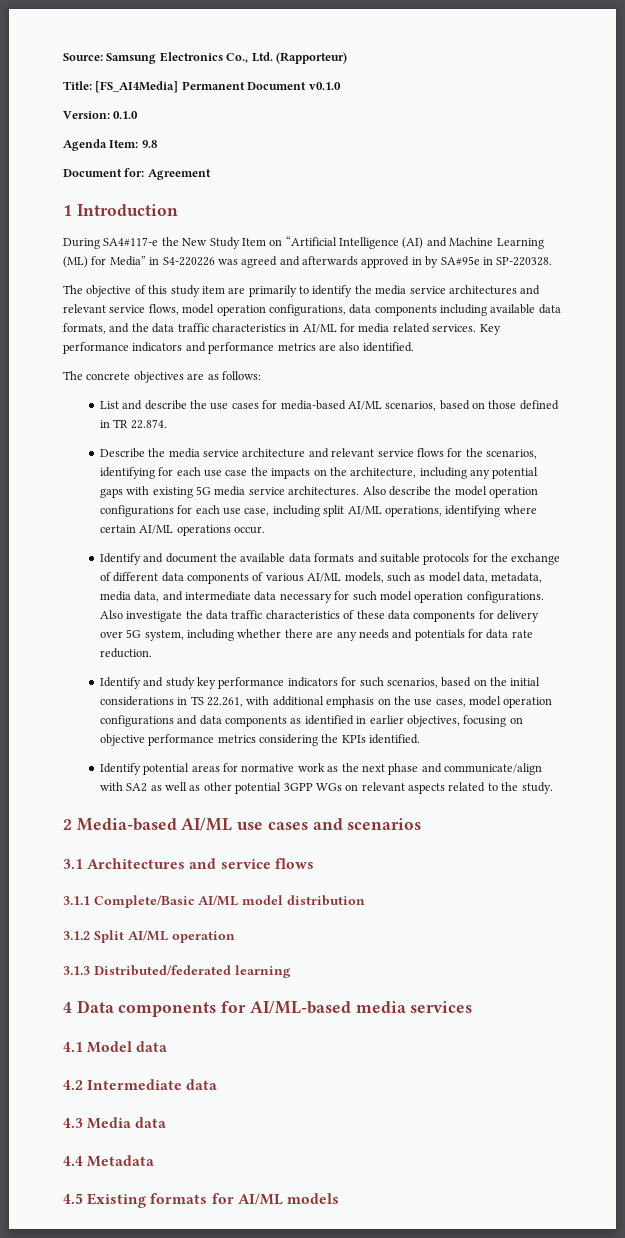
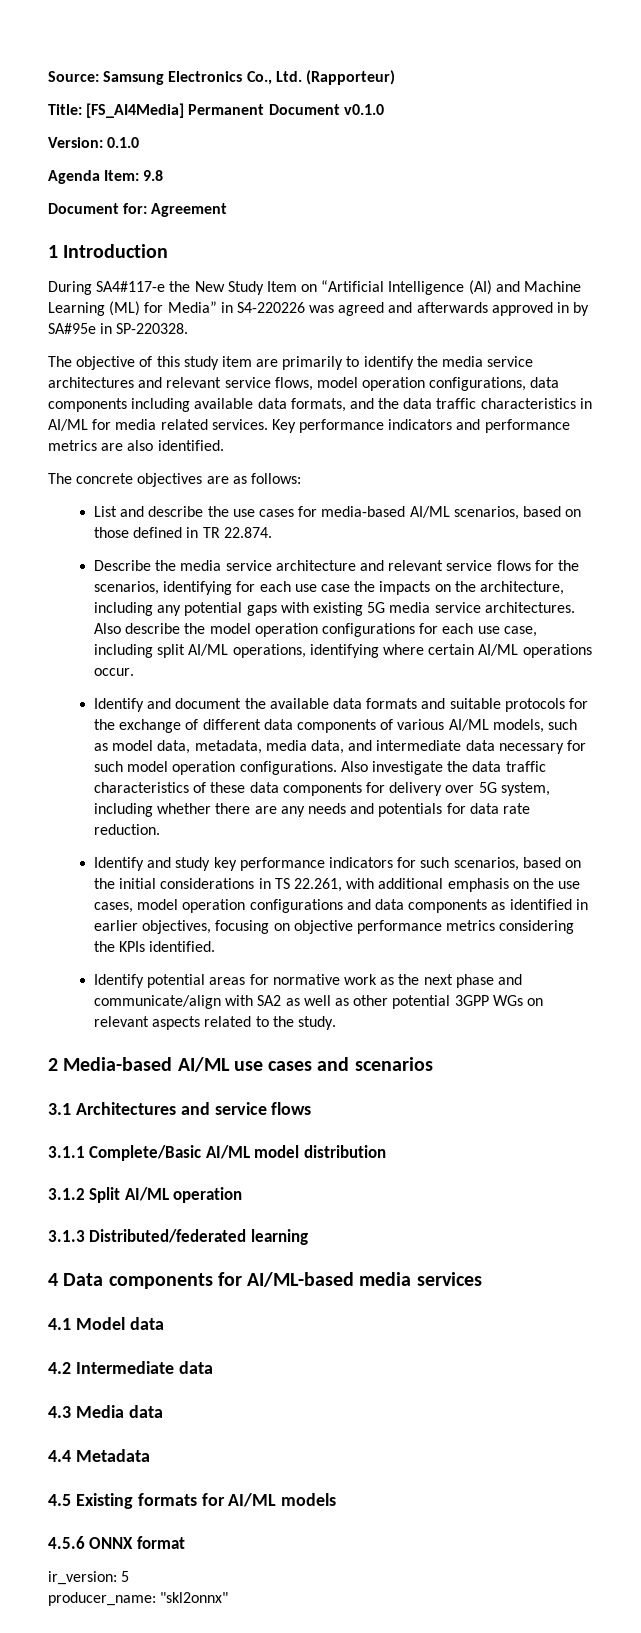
+ 4.5.6 ONNX format
+ ir_version: 5
+ producer_name: "skl2onnx"

